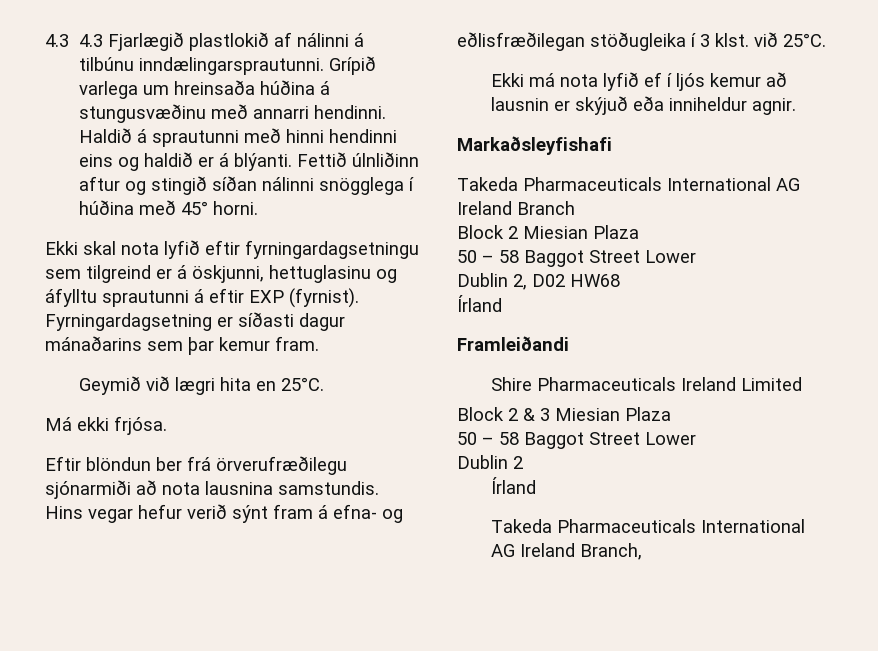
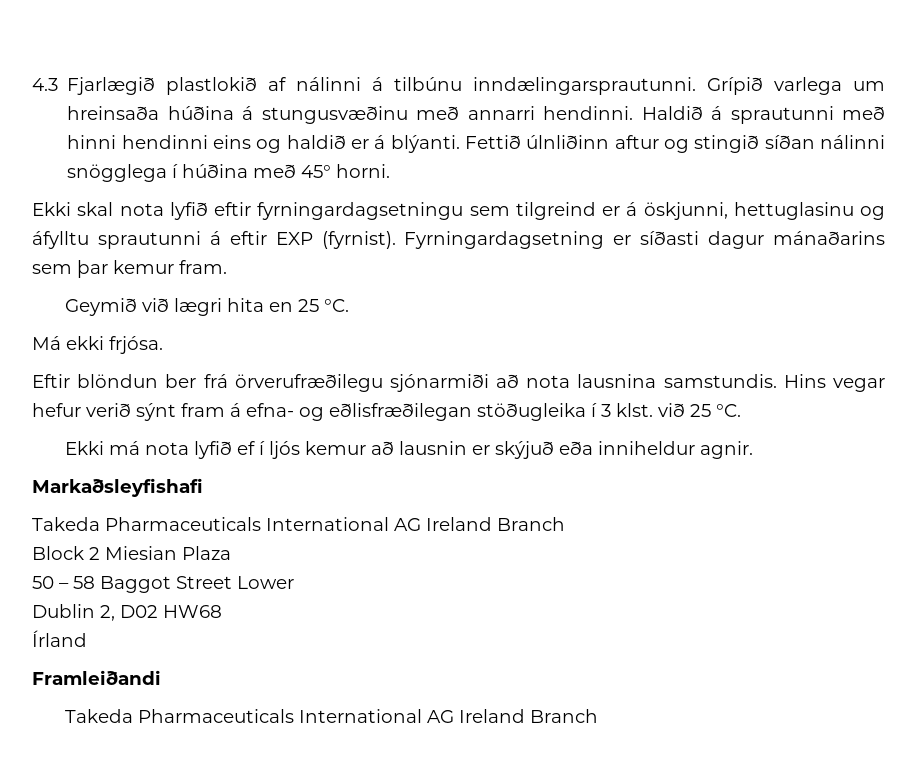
- 4.3 4.3 Fjarlægið plastlokið af nálinni á tilbúnu inndælingarsprautunni.
+ 4.3 Fjarlægið plastlokið af nálinni á tilbúnu inndælingarsprautunni.
- Geymið við lægri hita en 25°C.
+ Geymið við lægri hita en 25 °C.
- Hins vegar hefur verið sýnt fram á efna- og eðlisfræðilegan stöðugleika í 3 klst. við 25°C.
+ Hins vegar hefur verið sýnt fram á efna- og eðlisfræðilegan stöðugleika í 3 klst. við 25 °C.
  Framleiðandi
- Shire Pharmaceuticals Ireland Limited
- Block 2 & 3 Miesian Plaza
- 50 – 58 Baggot Street Lower
- Dublin 2
- Írland
- Takeda Pharmaceuticals International AG Ireland Branch,
+ Takeda Pharmaceuticals International AG Ireland Branch

